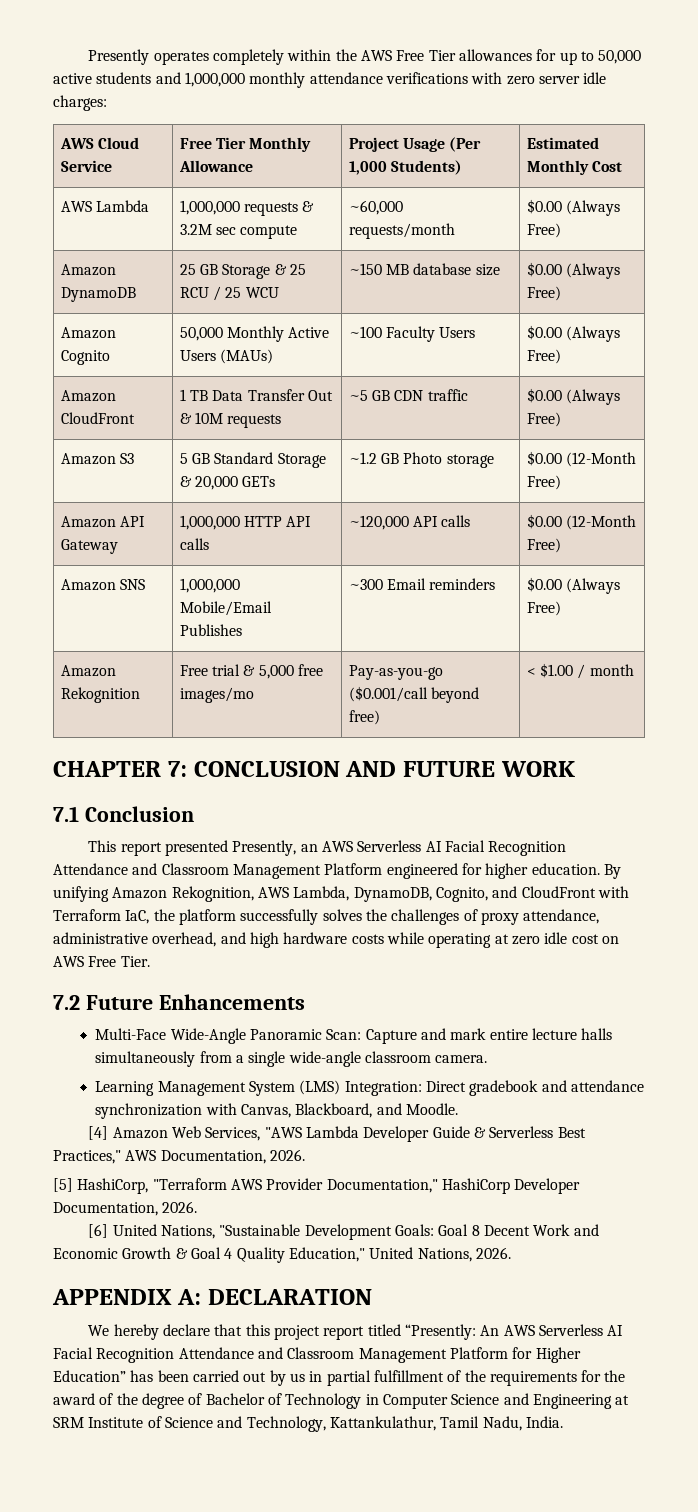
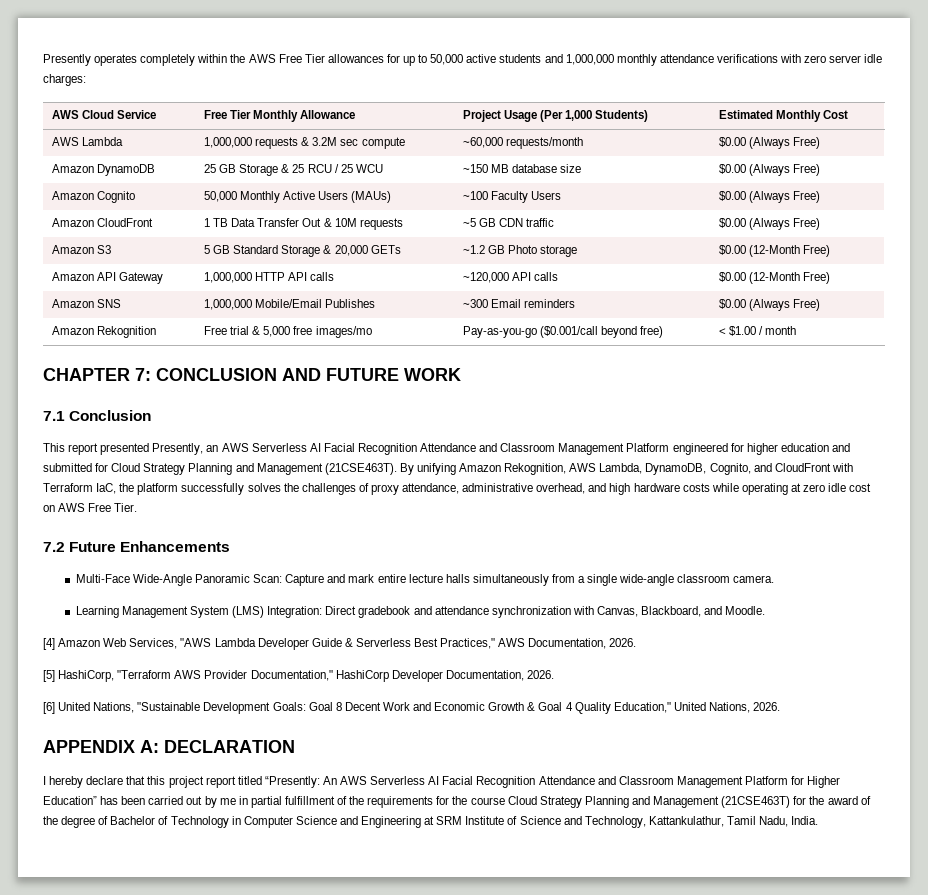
- This report presented Presently, an AWS Serverless AI Facial Recognition Attendance and Classroom Management Platform engineered for higher education.
+ This report presented Presently, an AWS Serverless AI Facial Recognition Attendance and Classroom Management Platform engineered for higher education and submitted for Cloud Strategy Planning and Management (21CSE463T).
- We hereby declare that this project report titled “Presently: An AWS Serverless AI Facial Recognition Attendance and Classroom Management Platform for Higher Education” has been carried out by us in partial fulfillment of the requirements for the award of the degree of Bachelor of Technology in Computer Science and Engineering at SRM Institute of Science and Technology, Kattankulathur, Tamil Nadu, India.
+ I hereby declare that this project report titled “Presently: An AWS Serverless AI Facial Recognition Attendance and Classroom Management Platform for Higher Education” has been carried out by me in partial fulfillment of the requirements for the course Cloud Strategy Planning and Management (21CSE463T) for the award of the degree of Bachelor of Technology in Computer Science and Engineering at SRM Institute of Science and Technology, Kattankulathur, Tamil Nadu, India.

